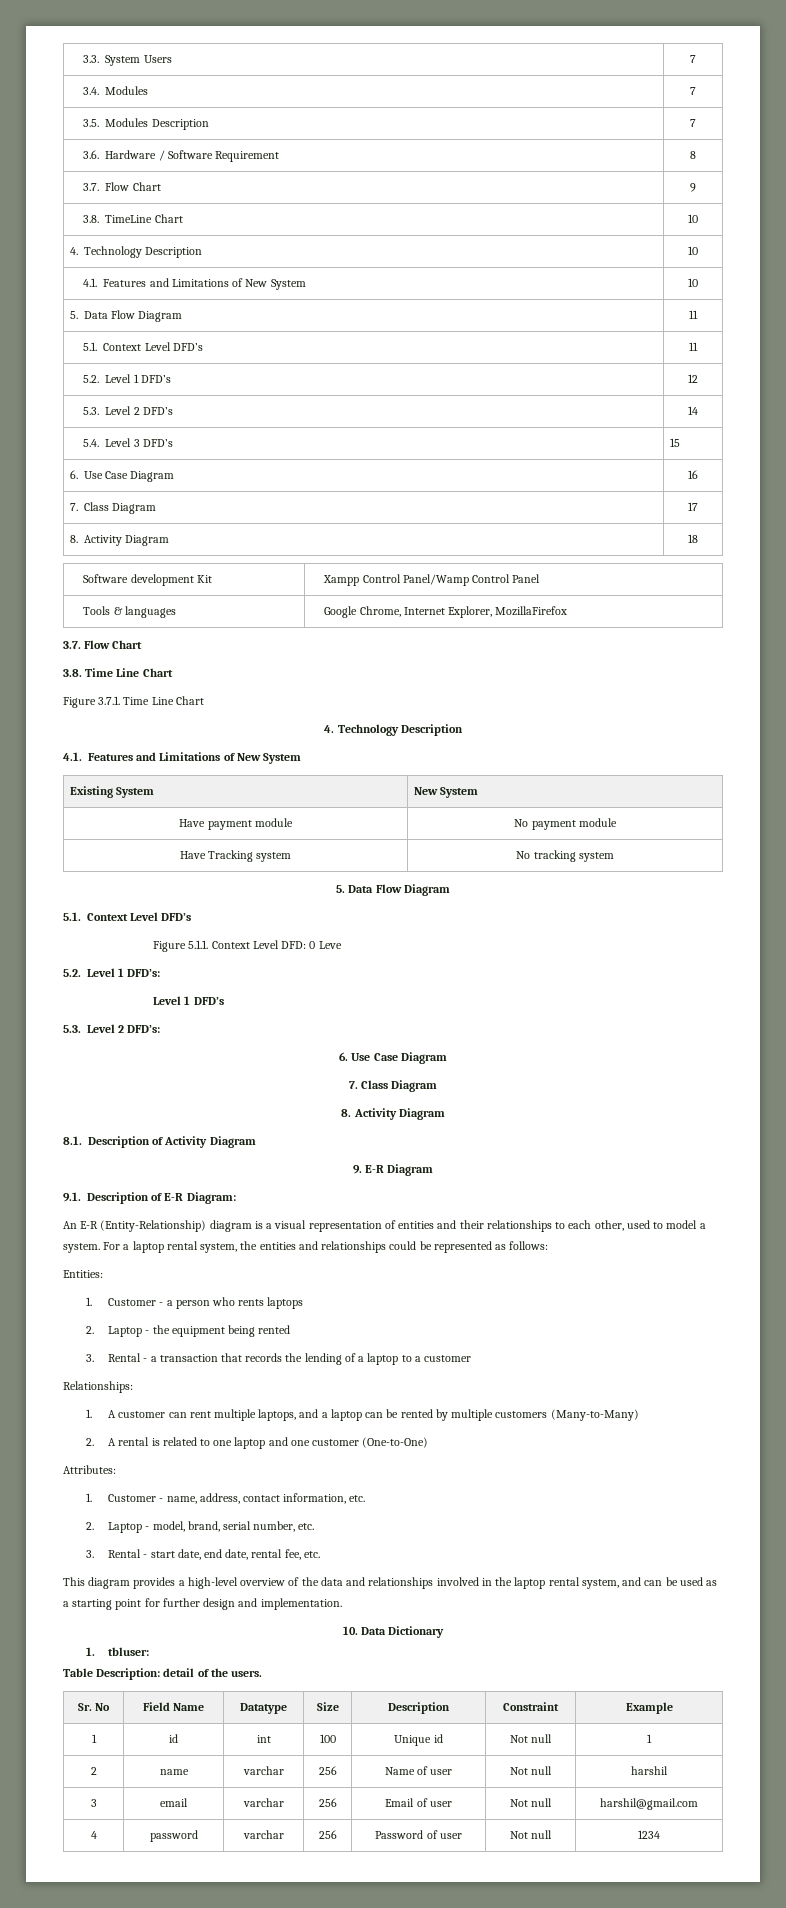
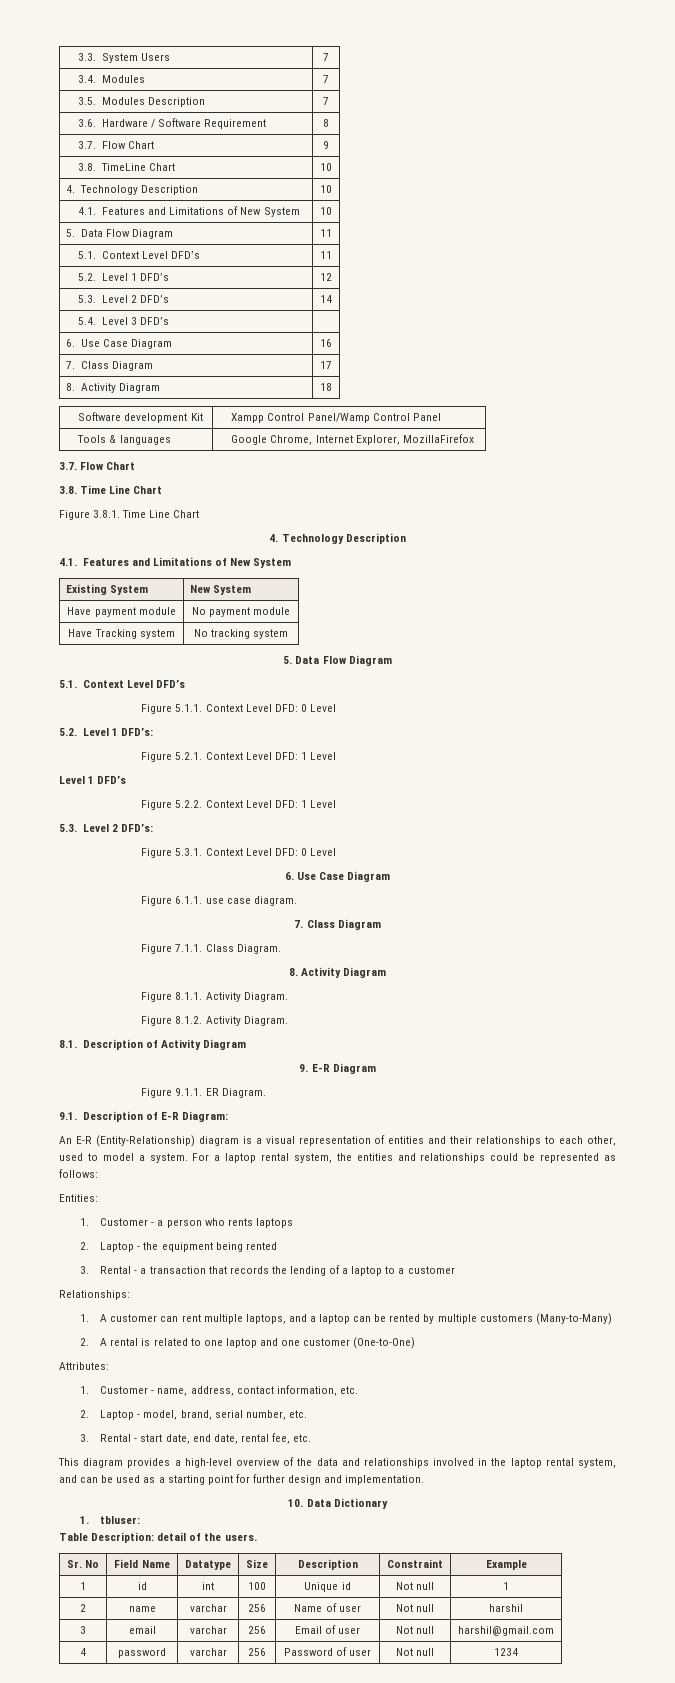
- 5.4. Level 3 DFD’s | 15
+ 5.4. Level 3 DFD’s |
- Figure 3.7.1. Time Line Chart
+ Figure 3.8.1. Time Line Chart
- Figure 5.1.1. Context Level DFD: 0 Leve
+ Figure 5.1.1. Context Level DFD: 0 Level
  5.2. Level 1 DFD’s:
+ Figure 5.2.1. Context Level DFD: 1 Level
  Level 1 DFD’s
+ Figure 5.2.2. Context Level DFD: 1 Level
  5.3. Level 2 DFD’s:
+ Figure 5.3.1. Context Level DFD: 0 Level
  6. Use Case Diagram
+ Figure 6.1.1. use case diagram.
  7. Class Diagram
+ Figure 7.1.1. Class Diagram.
  8. Activity Diagram
+ Figure 8.1.1. Activity Diagram.
+ Figure 8.1.2. Activity Diagram.
+ Figure 9.1.1. ER Diagram.

